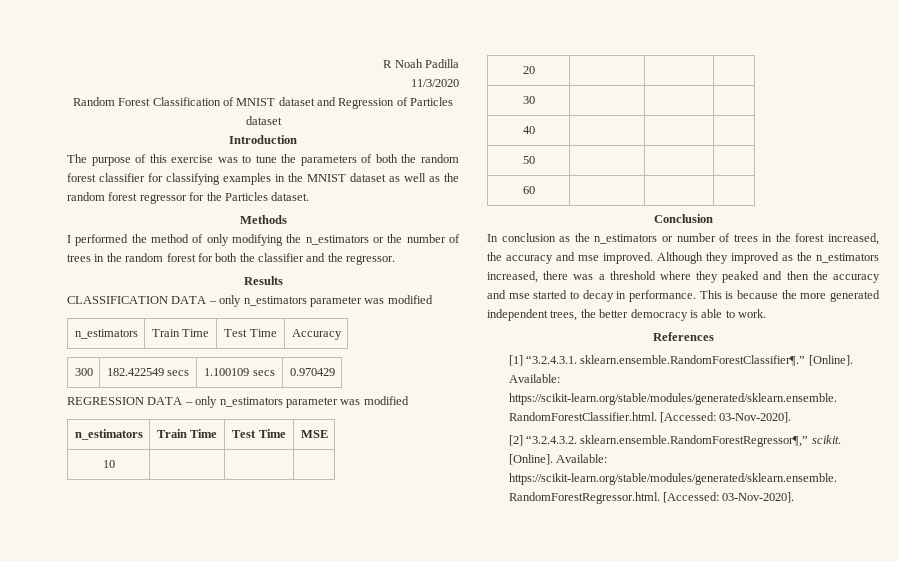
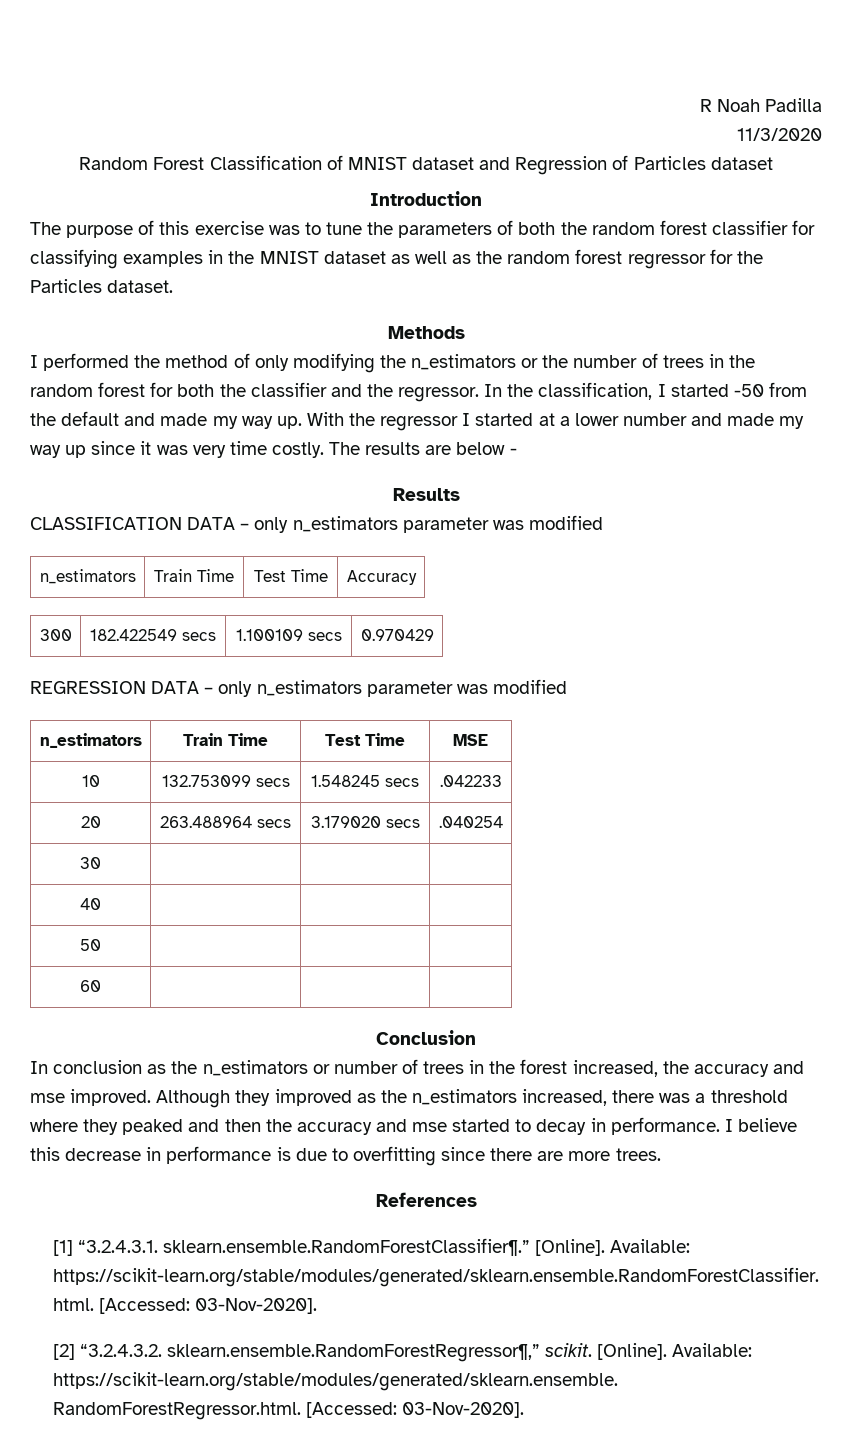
+ In the classification, I started -50 from the default and made my way up. With the regressor I started at a lower number and made my way up since it was very time costly. The results are below -
- 10 | | |
- 20 | | |
+ 10 | 132.753099 secs | 1.548245 secs | .042233
+ 20 | 263.488964 secs | 3.179020 secs | .040254
- This is because the more generated independent trees, the better democracy is able to work.
+ I believe this decrease in performance is due to overfitting since there are more trees.

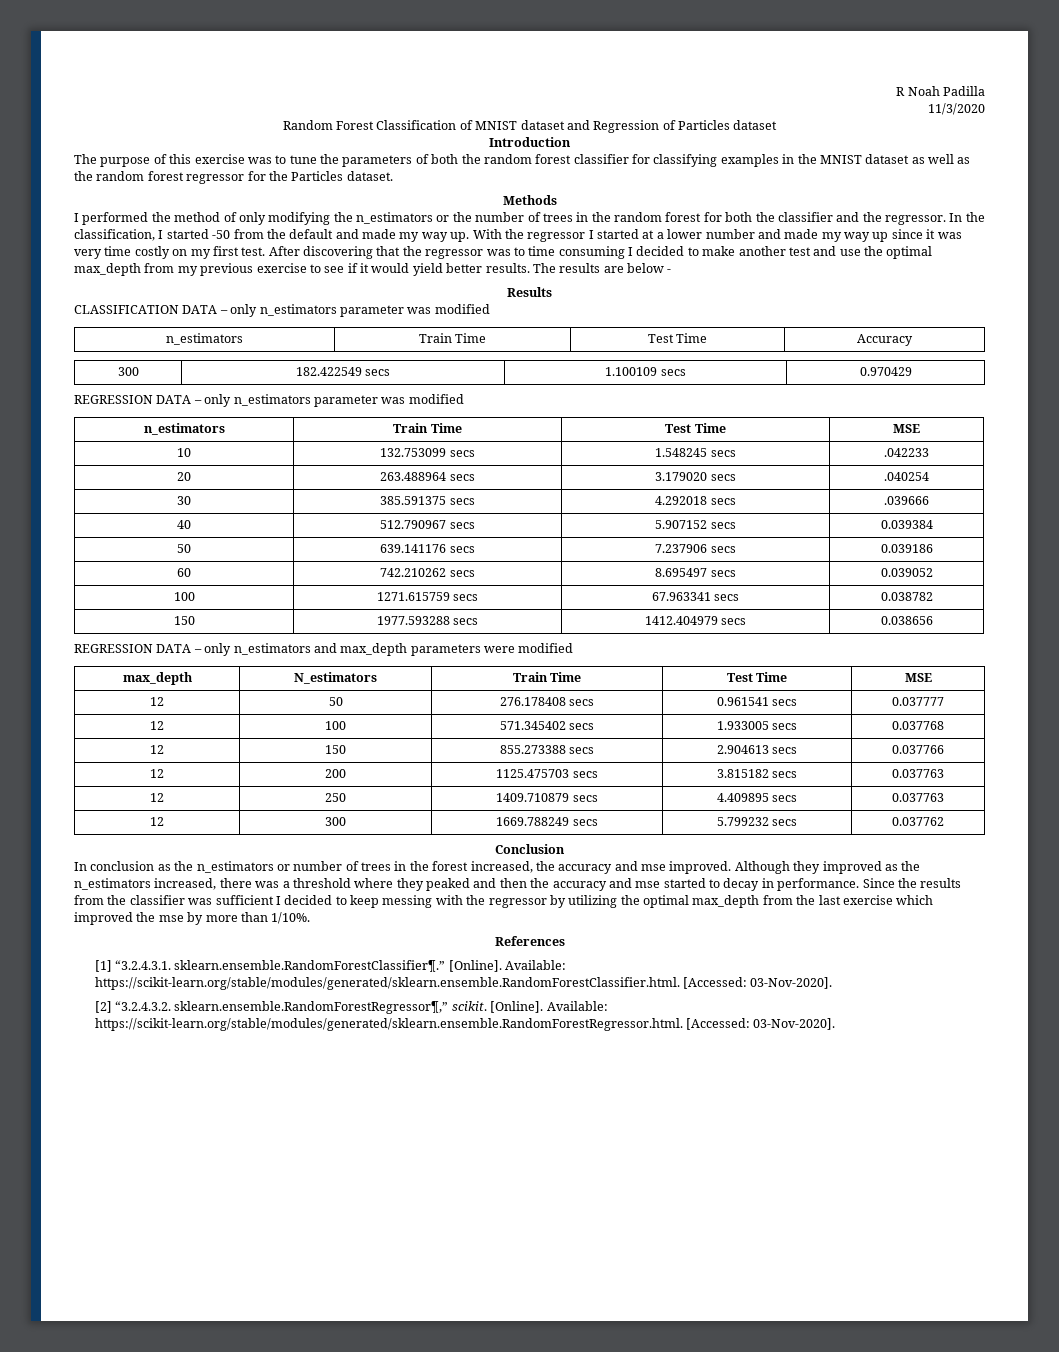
- With the regressor I started at a lower number and made my way up since it was very time costly.
+ With the regressor I started at a lower number and made my way up since it was very time costly on my first test. After discovering that the regressor was to time consuming I decided to make another test and use the optimal max_depth from my previous exercise to see if it would yield better results.
- 30 | | |
- 40 | | |
- 50 | | |
- 60 | | |
+ 30 | 385.591375 secs | 4.292018 secs | .039666
+ 40 | 512.790967 secs | 5.907152 secs | 0.039384
+ 50 | 639.141176 secs | 7.237906 secs | 0.039186
+ 60 | 742.210262 secs | 8.695497 secs | 0.039052
+ 100 | 1271.615759 secs | 67.963341 secs | 0.038782
+ 150 | 1977.593288 secs | 1412.404979 secs | 0.038656
+ REGRESSION DATA – only n_estimators and max_depth parameters were modified
+ max_depth | N_estimators | Train Time | Test Time | MSE
+ 12 | 50 | 276.178408 secs | 0.961541 secs | 0.037777
+ 12 | 100 | 571.345402 secs | 1.933005 secs | 0.037768
+ 12 | 150 | 855.273388 secs | 2.904613 secs | 0.037766
+ 12 | 200 | 1125.475703 secs | 3.815182 secs | 0.037763
+ 12 | 250 | 1409.710879 secs | 4.409895 secs | 0.037763
+ 12 | 300 | 1669.788249 secs | 5.799232 secs | 0.037762
- I believe this decrease in performance is due to overfitting since there are more trees.
+ Since the results from the classifier was sufficient I decided to keep messing with the regressor by utilizing the optimal max_depth from the last exercise which improved the mse by more than 1/10%.

